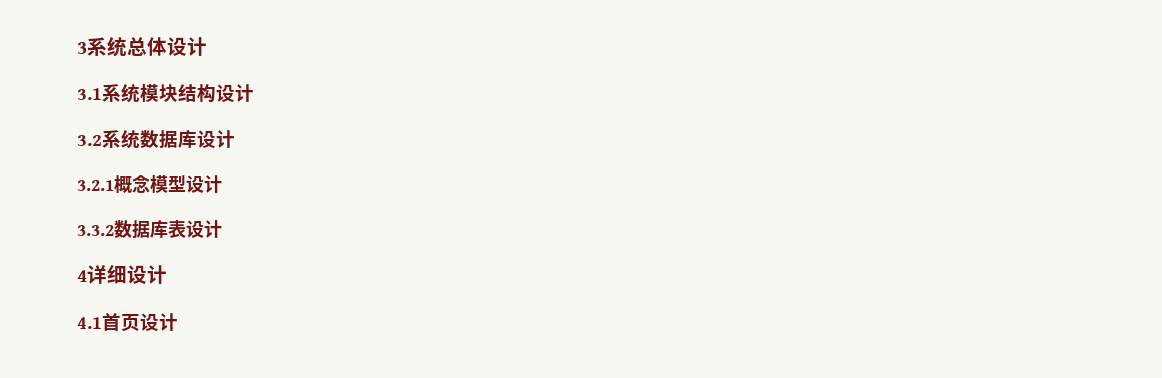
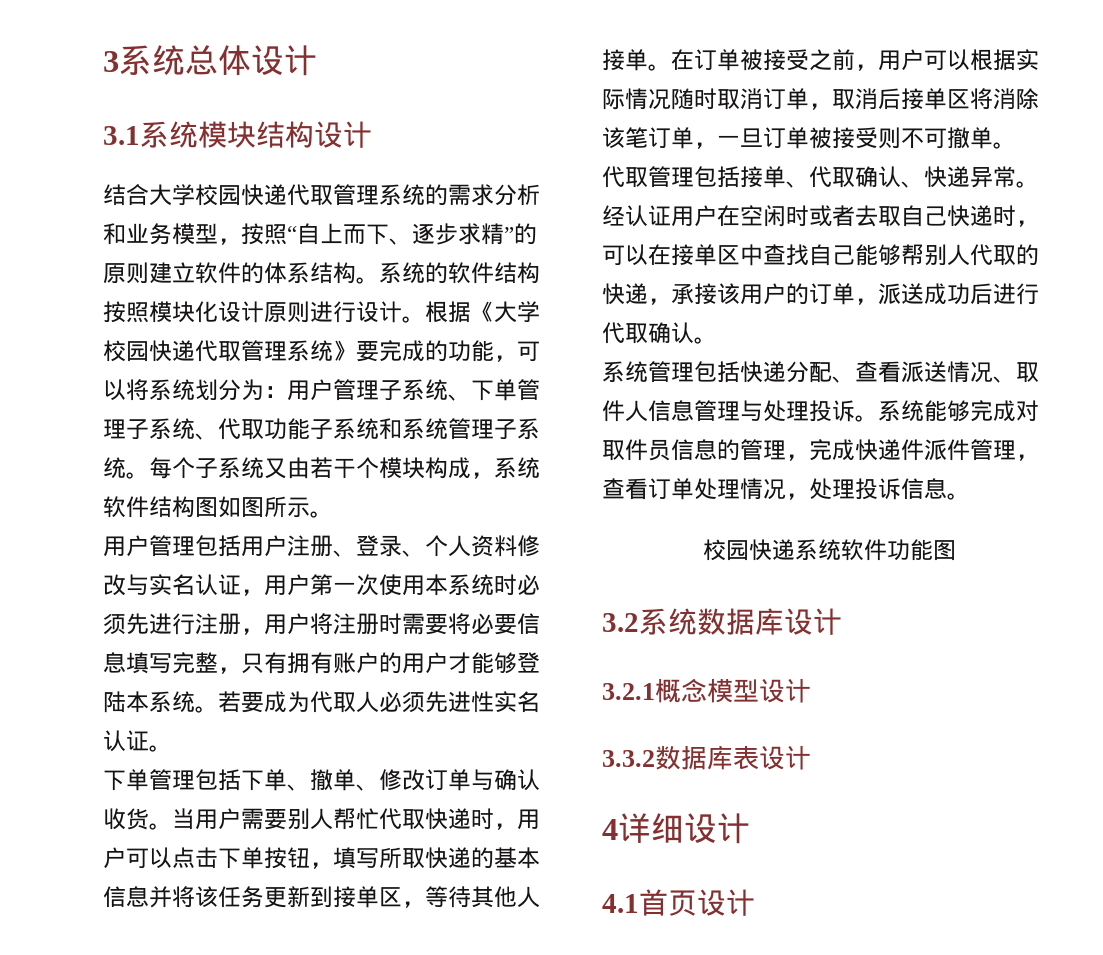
+ 结合大学校园快递代取管理系统的需求分析和业务模型，按照“自上而下、逐步求精”的原则建立软件的体系结构。系统的软件结构按照模块化设计原则进行设计。根据《大学校园快递代取管理系统》要完成的功能，可以将系统划分为：用户管理子系统、下单管理子系统、代取功能子系统和系统管理子系统。每个子系统又由若干个模块构成，系统软件结构图如图所示。
+ 用户管理包括用户注册、登录、个人资料修改与实名认证，用户第一次使用本系统时必须先进行注册，用户将注册时需要将必要信息填写完整，只有拥有账户的用户才能够登陆本系统。若要成为代取人必须先进性实名认证。
+ 下单管理包括下单、撤单、修改订单与确认收货。当用户需要别人帮忙代取快递时，用户可以点击下单按钮，填写所取快递的基本信息并将该任务更新到接单区，等待其他人接单。在订单被接受之前，用户可以根据实际情况随时取消订单，取消后接单区将消除该笔订单，一旦订单被接受则不可撤单。
+ 代取管理包括接单、代取确认、快递异常。经认证用户在空闲时或者去取自己快递时，可以在接单区中查找自己能够帮别人代取的快递，承接该用户的订单，派送成功后进行代取确认。
+ 系统管理包括快递分配、查看派送情况、取件人信息管理与处理投诉。系统能够完成对取件员信息的管理，完成快递件派件管理，查看订单处理情况，处理投诉信息。
+ 校园快递系统软件功能图

